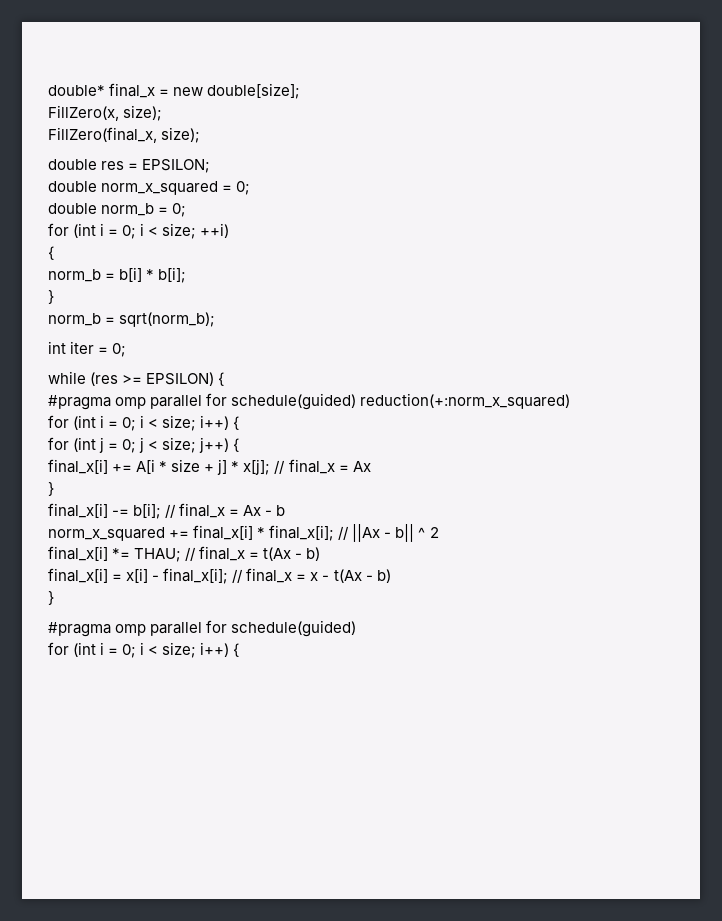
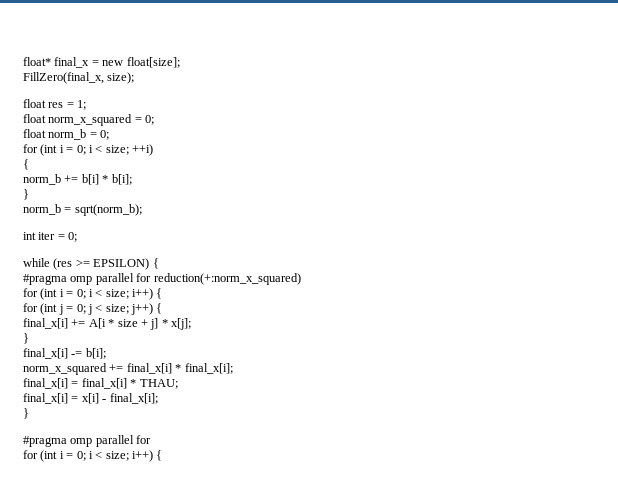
- double* final_x = new double[size];
- FillZero(x, size);
+ float* final_x = new float[size];
- double res = EPSILON;
- double norm_x_squared = 0;
+ float res = 1;
+ float norm_x_squared = 0;
- double norm_b = 0;
+ float norm_b = 0;
- norm_b = b[i] * b[i];
+ norm_b += b[i] * b[i];
- #pragma omp parallel for schedule(guided) reduction(+:norm_x_squared)
+ #pragma omp parallel for reduction(+:norm_x_squared)
- final_x[i] += A[i * size + j] * x[j]; // final_x = Ax
+ final_x[i] += A[i * size + j] * x[j];
- final_x[i] -= b[i]; // final_x = Ax - b
+ final_x[i] -= b[i];
- norm_x_squared += final_x[i] * final_x[i]; // ||Ax - b|| ^ 2
- final_x[i] *= THAU; // final_x = t(Ax - b)
+ norm_x_squared += final_x[i] * final_x[i];
+ final_x[i] = final_x[i] * THAU;
- final_x[i] = x[i] - final_x[i]; // final_x = x - t(Ax - b)
+ final_x[i] = x[i] - final_x[i];
  }
- #pragma omp parallel for schedule(guided)
+ #pragma omp parallel for

